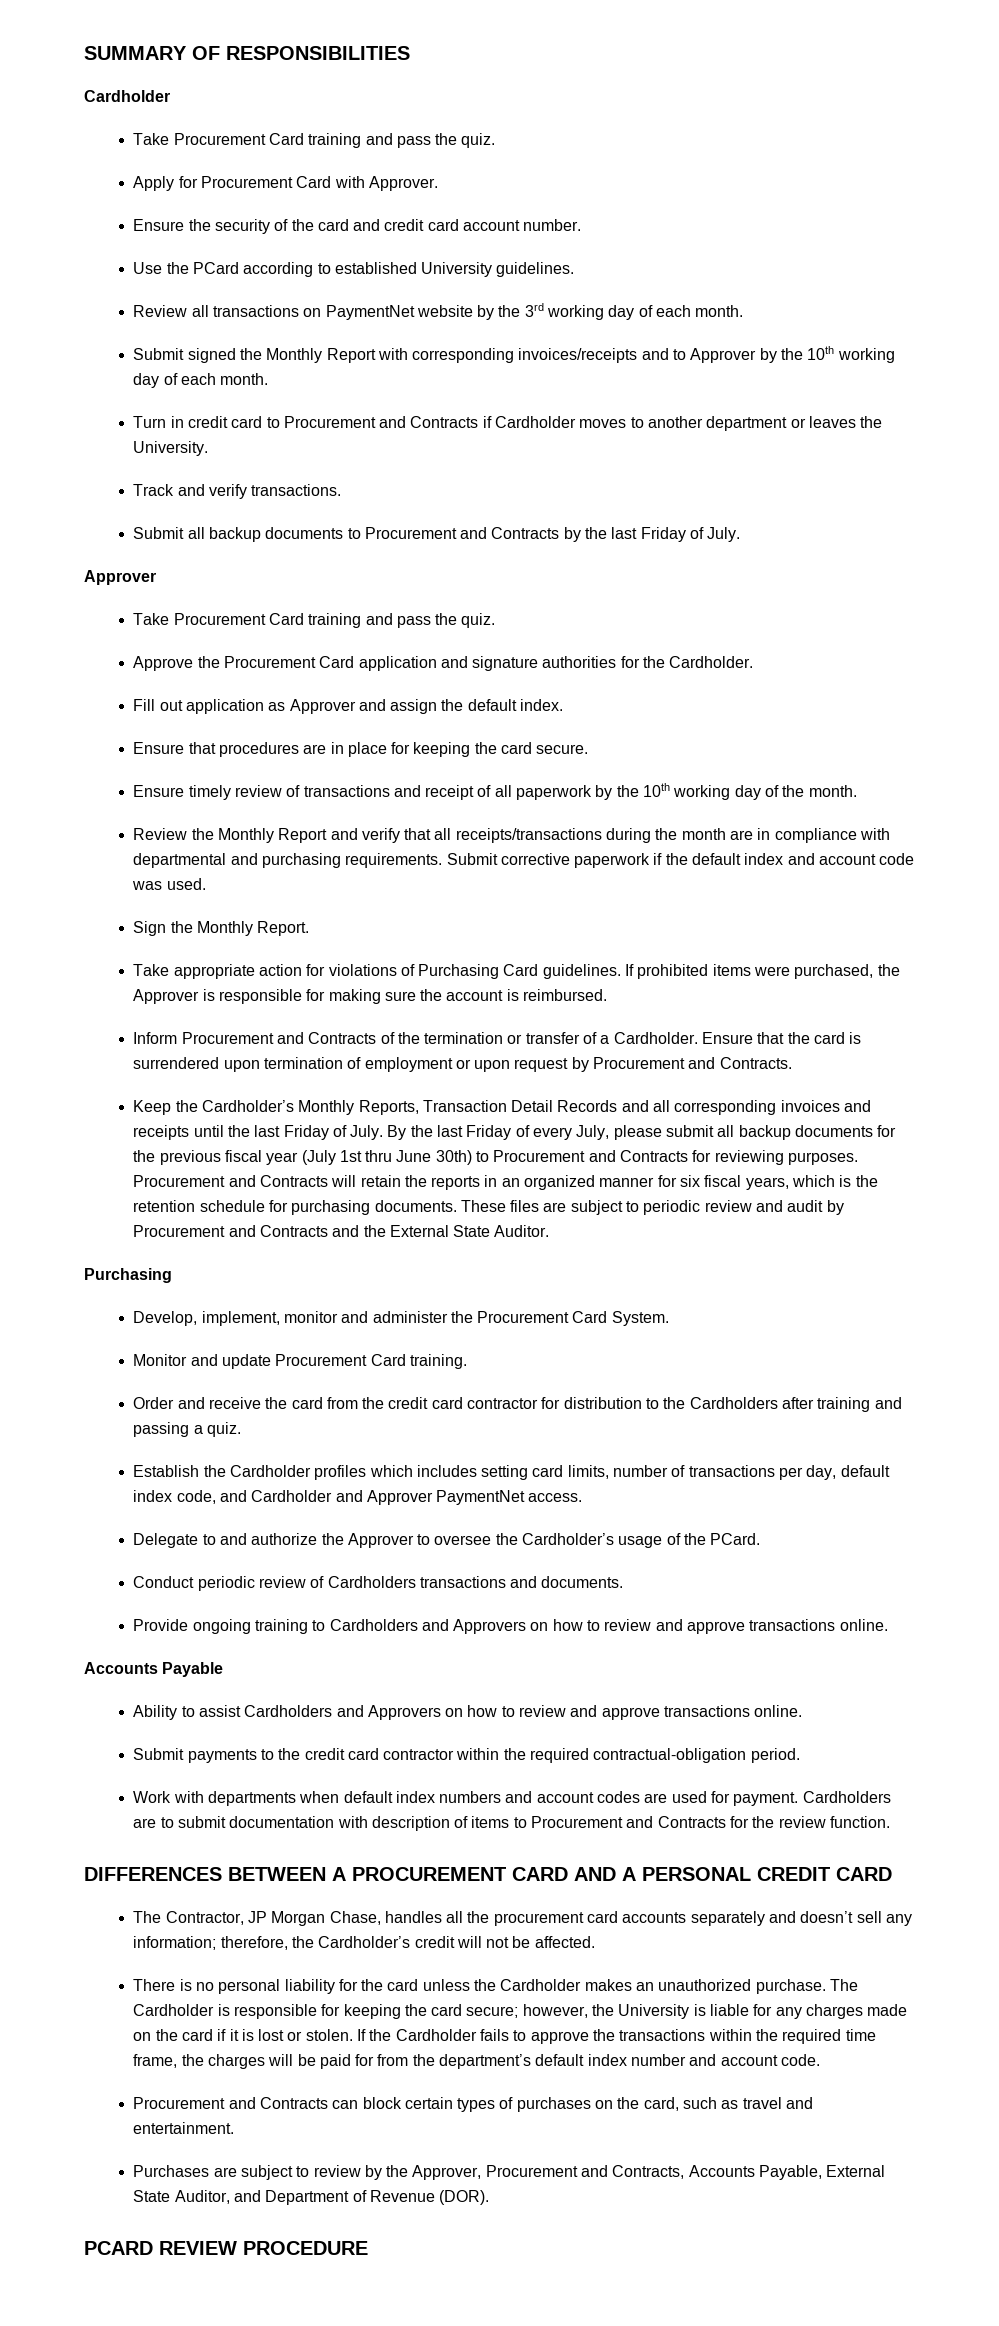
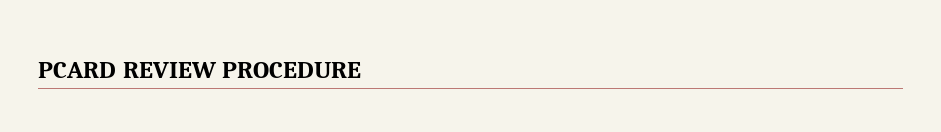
- SUMMARY OF RESPONSIBILITIES
- Cardholder
- Take Procurement Card training and pass the quiz.
- Apply for Procurement Card with Approver.
- Ensure the security of the card and credit card account number.
- Use the PCard according to established University guidelines.
- Review all transactions on PaymentNet website by the 3rd working day of each month.
- Submit signed the Monthly Report with corresponding invoices/receipts and to Approver by the 10th working day of each month.
- Turn in credit card to Procurement and Contracts if Cardholder moves to another department or leaves the University.
- Track and verify transactions.
- Submit all backup documents to Procurement and Contracts by the last Friday of July.
- Approver
- Take Procurement Card training and pass the quiz.
- Approve the Procurement Card application and signature authorities for the Cardholder.
- Fill out application as Approver and assign the default index.
- Ensure that procedures are in place for keeping the card secure.
- Ensure timely review of transactions and receipt of all paperwork by the 10th working day of the month.
- Review the Monthly Report and verify that all receipts/transactions during the month are in compliance with departmental and purchasing requirements. Submit corrective paperwork if the default index and account code was used.
- Sign the Monthly Report.
- Take appropriate action for violations of Purchasing Card guidelines. If prohibited items were purchased, the Approver is responsible for making sure the account is reimbursed.
- Inform Procurement and Contracts of the termination or transfer of a Cardholder. Ensure that the card is surrendered upon termination of employment or upon request by Procurement and Contracts.
- Keep the Cardholder’s Monthly Reports, Transaction Detail Records and all corresponding invoices and receipts until the last Friday of July. By the last Friday of every July, please submit all backup documents for the previous fiscal year (July 1st thru June 30th) to Procurement and Contracts for reviewing purposes. Procurement and Contracts will retain the reports in an organized manner for six fiscal years, which is the retention schedule for purchasing documents. These files are subject to periodic review and audit by Procurement and Contracts and the External State Auditor.
- Purchasing
- Develop, implement, monitor and administer the Procurement Card System.
- Monitor and update Procurement Card training.
- Order and receive the card from the credit card contractor for distribution to the Cardholders after training and passing a quiz.
- Establish the Cardholder profiles which includes setting card limits, number of transactions per day, default index code, and Cardholder and Approver PaymentNet access.
- Delegate to and authorize the Approver to oversee the Cardholder’s usage of the PCard.
- Conduct periodic review of Cardholders transactions and documents.
- Provide ongoing training to Cardholders and Approvers on how to review and approve transactions online.
- Accounts Payable
- Ability to assist Cardholders and Approvers on how to review and approve transactions online.
- Submit payments to the credit card contractor within the required contractual-obligation period.
- Work with departments when default index numbers and account codes are used for payment. Cardholders are to submit documentation with description of items to Procurement and Contracts for the review function.
- DIFFERENCES BETWEEN A PROCUREMENT CARD AND A PERSONAL CREDIT CARD
- The Contractor, JP Morgan Chase, handles all the procurement card accounts separately and doesn’t sell any information; therefore, the Cardholder’s credit will not be affected.
- There is no personal liability for the card unless the Cardholder makes an unauthorized purchase. The Cardholder is responsible for keeping the card secure; however, the University is liable for any charges made on the card if it is lost or stolen. If the Cardholder fails to approve the transactions within the required time frame, the charges will be paid for from the department’s default index number and account code.
- Procurement and Contracts can block certain types of purchases on the card, such as travel and entertainment.
- Purchases are subject to review by the Approver, Procurement and Contracts, Accounts Payable, External State Auditor, and Department of Revenue (DOR).

